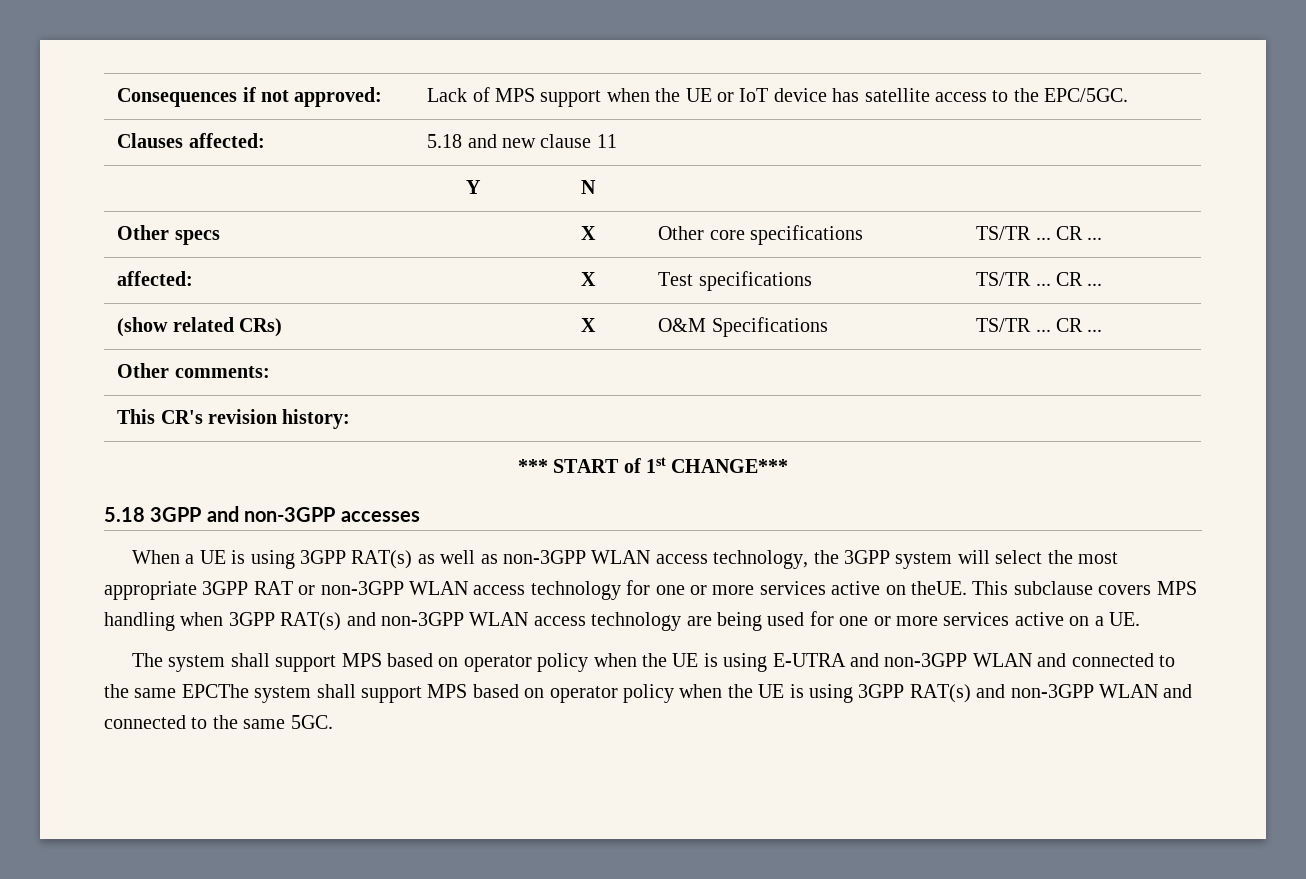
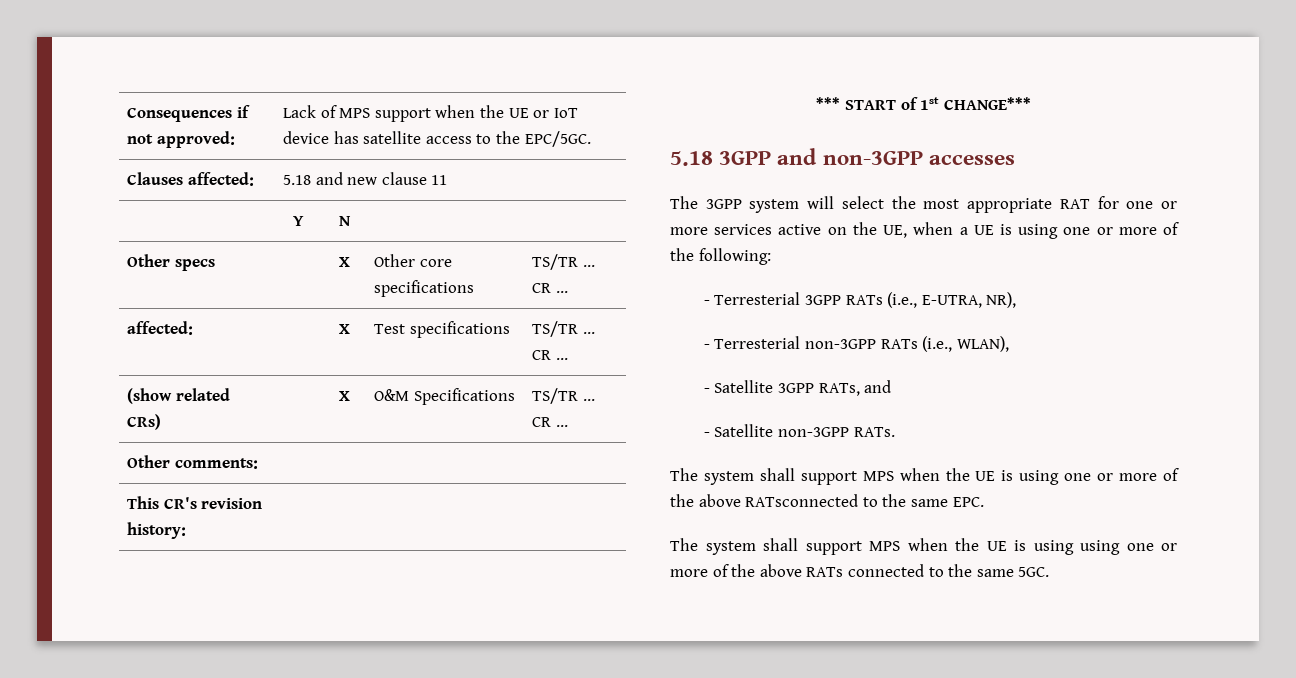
- When a UE is using 3GPP RAT(s) as well as non-3GPP WLAN access technology, the 3GPP system will select the most appropriate 3GPP RAT or non-3GPP WLAN access technology for one or more services active on theUE. This subclause covers MPS handling when 3GPP RAT(s) and non-3GPP WLAN access technology are being used for one or more services active on a UE.
- The system shall support MPS based on operator policy when the UE is using E-UTRA and non-3GPP WLAN and connected to the same EPCThe system shall support MPS based on operator policy when the UE is using 3GPP RAT(s) and non-3GPP WLAN and connected to the same 5GC.
+ The 3GPP system will select the most appropriate RAT for one or more services active on the UE, when a UE is using one or more of the following:
+ - Terresterial 3GPP RATs (i.e., E-UTRA, NR),
+ - Terresterial non-3GPP RATs (i.e., WLAN),
+ - Satellite 3GPP RATs, and
+ - Satellite non-3GPP RATs.
+ The system shall support MPS when the UE is using one or more of the above RATsconnected to the same EPC.
+ The system shall support MPS when the UE is using using one or more of the above RATs connected to the same 5GC.

